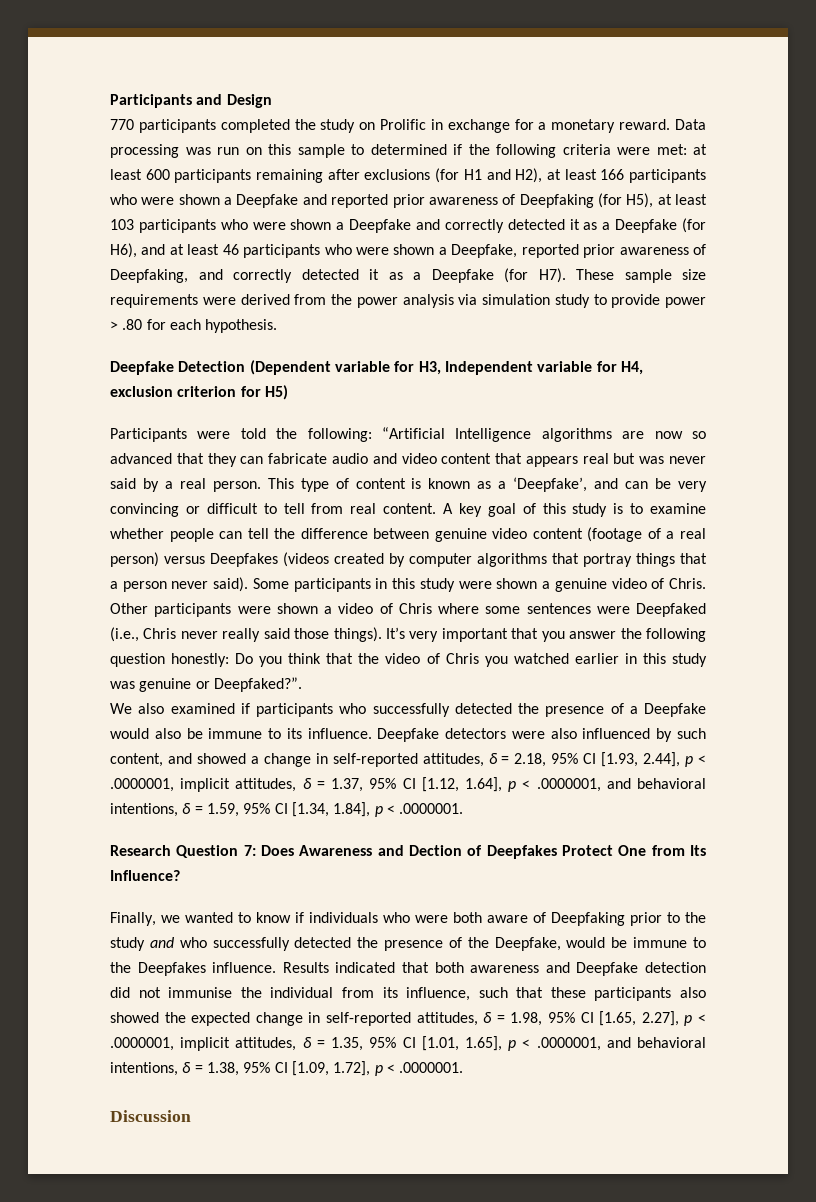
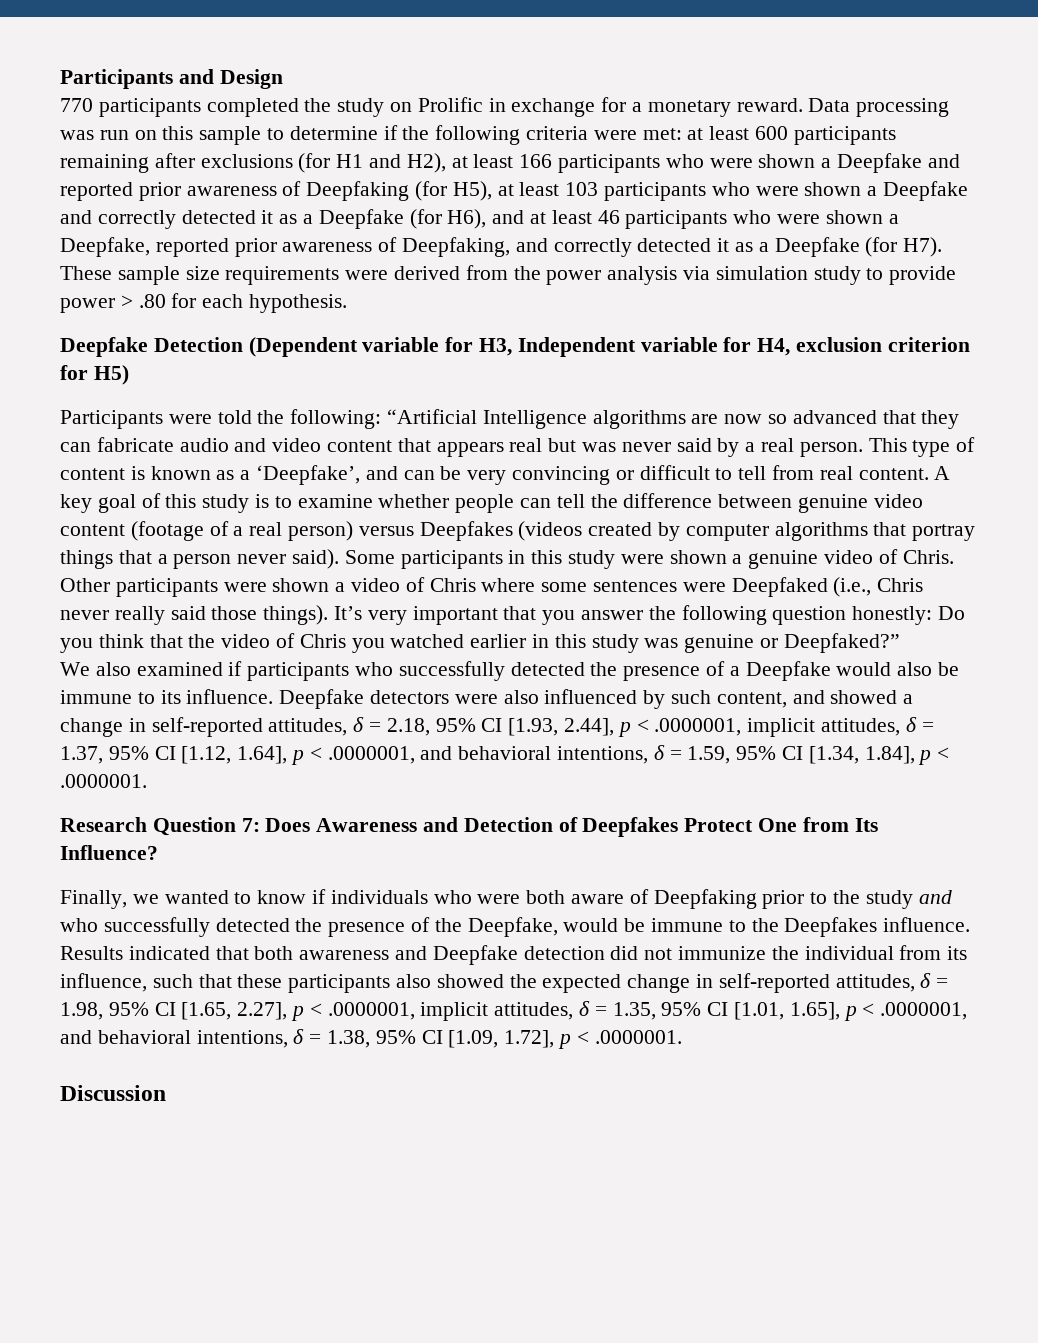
- Data processing was run on this sample to determined if the following criteria were met:
+ Data processing was run on this sample to determine if the following criteria were met:
- It’s very important that you answer the following question honestly: Do you think that the video of Chris you watched earlier in this study was genuine or Deepfaked?”.
+ It’s very important that you answer the following question honestly: Do you think that the video of Chris you watched earlier in this study was genuine or Deepfaked?”
- Research Question 7: Does Awareness and Dection of Deepfakes Protect One from Its Influence?
+ Research Question 7: Does Awareness and Detection of Deepfakes Protect One from Its Influence?
- Results indicated that both awareness and Deepfake detection did not immunise the individual from its influence, such that these participants also showed the expected change in self-reported attitudes, δ = 1.98, 95% CI [1.65, 2.27], p < .0000001, implicit attitudes, δ = 1.35, 95% CI [1.01, 1.65], p < .0000001, and behavioral intentions, δ = 1.38, 95% CI [1.09, 1.72], p < .0000001.
+ Results indicated that both awareness and Deepfake detection did not immunize the individual from its influence, such that these participants also showed the expected change in self-reported attitudes, δ = 1.98, 95% CI [1.65, 2.27], p < .0000001, implicit attitudes, δ = 1.35, 95% CI [1.01, 1.65], p < .0000001, and behavioral intentions, δ = 1.38, 95% CI [1.09, 1.72], p < .0000001.

